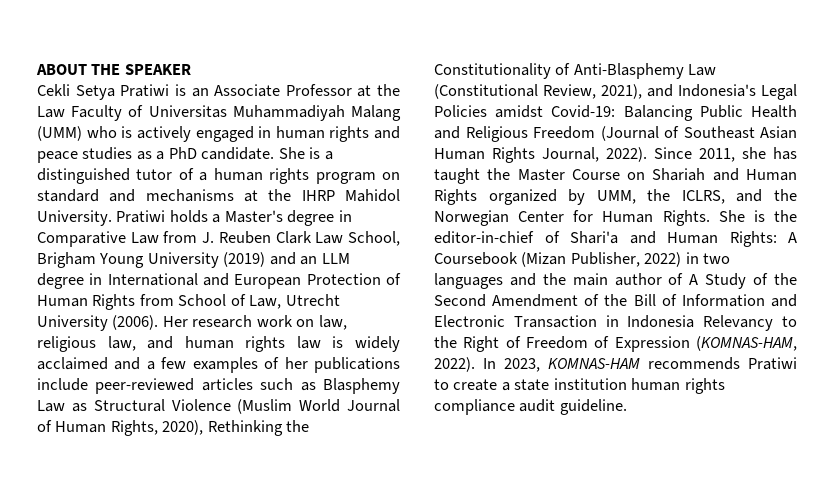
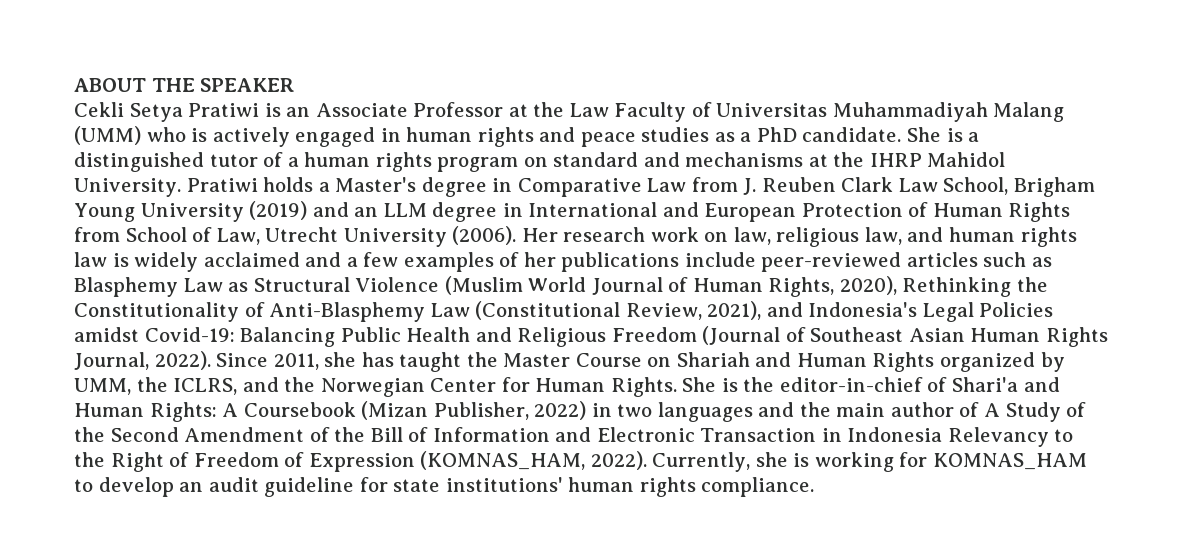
- She is the editor-in-chief of Shari'a and Human Rights: A Coursebook (Mizan Publisher, 2022) in two languages and the main author of A Study of the Second Amendment of the Bill of Information and Electronic Transaction in Indonesia Relevancy to the Right of Freedom of Expression (KOMNAS-HAM, 2022). In 2023, KOMNAS-HAM recommends Pratiwi to create a state institution human rights compliance audit guideline.
+ She is the editor-in-chief of Shari'a and Human Rights: A Coursebook (Mizan Publisher, 2022) in two languages and the main author of A Study of the Second Amendment of the Bill of Information and Electronic Transaction in Indonesia Relevancy to the Right of Freedom of Expression (KOMNAS_HAM, 2022). Currently, she is working for KOMNAS_HAM to develop an audit guideline for state institutions' human rights compliance.

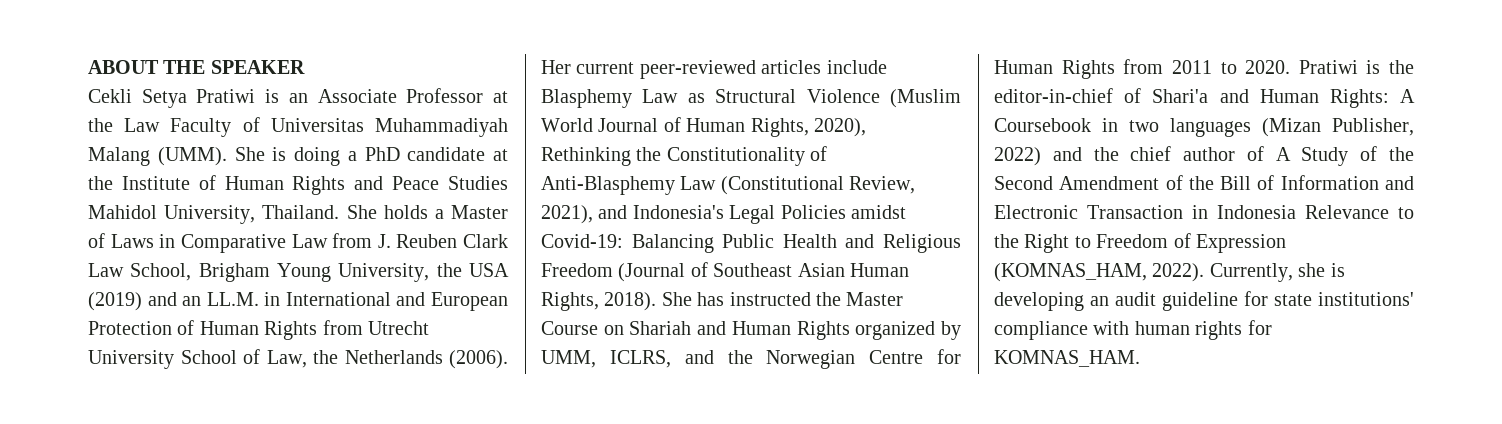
- Cekli Setya Pratiwi is an Associate Professor at the Law Faculty of Universitas Muhammadiyah Malang (UMM) who is actively engaged in human rights and peace studies as a PhD candidate. She is a distinguished tutor of a human rights program on standard and mechanisms at the IHRP Mahidol University. Pratiwi holds a Master's degree in Comparative Law from J. Reuben Clark Law School, Brigham Young University (2019) and an LLM degree in International and European Protection of Human Rights from School of Law, Utrecht University (2006). Her research work on law, religious law, and human rights law is widely acclaimed and a few examples of her publications include peer-reviewed articles such as Blasphemy Law as Structural Violence (Muslim World Journal of Human Rights, 2020), Rethinking the Constitutionality of Anti-Blasphemy Law (Constitutional Review, 2021), and Indonesia's Legal Policies amidst Covid-19:
+ Cekli Setya Pratiwi is an Associate Professor at the Law Faculty of Universitas Muhammadiyah Malang (UMM). She is doing a PhD candidate at the Institute of Human Rights and Peace Studies Mahidol University, Thailand. She holds a Master of Laws in Comparative Law from J. Reuben Clark Law School, Brigham Young University, the USA (2019) and an LL.M. in International and European Protection of Human Rights from Utrecht University School of Law, the Netherlands (2006). Her current peer-reviewed articles include Blasphemy Law as Structural Violence (Muslim World Journal of Human Rights, 2020), Rethinking the Constitutionality of Anti-Blasphemy Law (Constitutional Review, 2021), and Indonesia's Legal Policies amidst Covid-19:
- Balancing Public Health and Religious Freedom (Journal of Southeast Asian Human Rights Journal, 2022). Since 2011, she has taught the Master Course on Shariah and Human Rights organized by UMM, the ICLRS, and the Norwegian Center for Human Rights. She is the editor-in-chief of Shari'a and Human Rights:
+ Balancing Public Health and Religious Freedom (Journal of Southeast Asian Human Rights, 2018). She has instructed the Master Course on Shariah and Human Rights organized by UMM, ICLRS, and the Norwegian Centre for Human Rights from 2011 to 2020. Pratiwi is the editor-in-chief of Shari'a and Human Rights:
- A Coursebook (Mizan Publisher, 2022) in two languages and the main author of A Study of the Second Amendment of the Bill of Information and Electronic Transaction in Indonesia Relevancy to the Right of Freedom of Expression (KOMNAS_HAM, 2022).
+ A Coursebook in two languages (Mizan Publisher, 2022) and the chief author of A Study of the Second Amendment of the Bill of Information and Electronic Transaction in Indonesia Relevance to the Right to Freedom of Expression (KOMNAS_HAM, 2022).
- Currently, she is working for KOMNAS_HAM to develop an audit guideline for state institutions' human rights compliance.
+ Currently, she is developing an audit guideline for state institutions' compliance with human rights for KOMNAS_HAM.

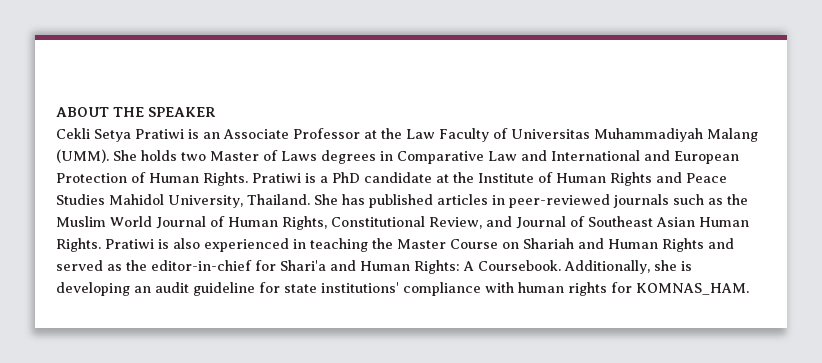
- She is doing a PhD candidate at the Institute of Human Rights and Peace Studies Mahidol University, Thailand.
+ She holds two Master of Laws degrees in Comparative Law and International and European Protection of Human Rights. Pratiwi is a PhD candidate at the Institute of Human Rights and Peace Studies Mahidol University, Thailand.
- She holds a Master of Laws in Comparative Law from J. Reuben Clark Law School, Brigham Young University, the USA (2019) and an LL.M. in International and European Protection of Human Rights from Utrecht University School of Law, the Netherlands (2006). Her current peer-reviewed articles include Blasphemy Law as Structural Violence (Muslim World Journal of Human Rights, 2020), Rethinking the Constitutionality of Anti-Blasphemy Law (Constitutional Review, 2021), and Indonesia's Legal Policies amidst Covid-19: Balancing Public Health and Religious Freedom (Journal of Southeast Asian Human Rights, 2018). She has instructed the Master Course on Shariah and Human Rights organized by UMM, ICLRS, and the Norwegian Centre for Human Rights from 2011 to 2020. Pratiwi is the editor-in-chief of Shari'a and Human Rights: A Coursebook in two languages (Mizan Publisher, 2022) and the chief author of A Study of the Second Amendment of the Bill of Information and Electronic Transaction in Indonesia Relevance to the Right to Freedom of Expression (KOMNAS_HAM, 2022). Currently, she is developing an audit guideline for state institutions' compliance with human rights for KOMNAS_HAM.
+ She has published articles in peer-reviewed journals such as the Muslim World Journal of Human Rights, Constitutional Review, and Journal of Southeast Asian Human Rights. Pratiwi is also experienced in teaching the Master Course on Shariah and Human Rights and served as the editor-in-chief for Shari'a and Human Rights: A Coursebook. Additionally, she is developing an audit guideline for state institutions' compliance with human rights for KOMNAS_HAM.

